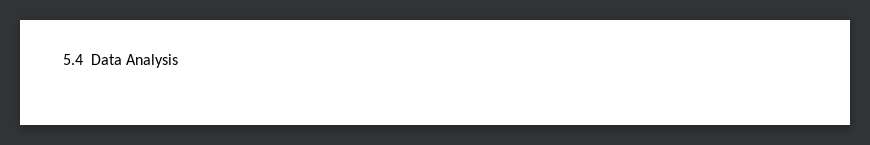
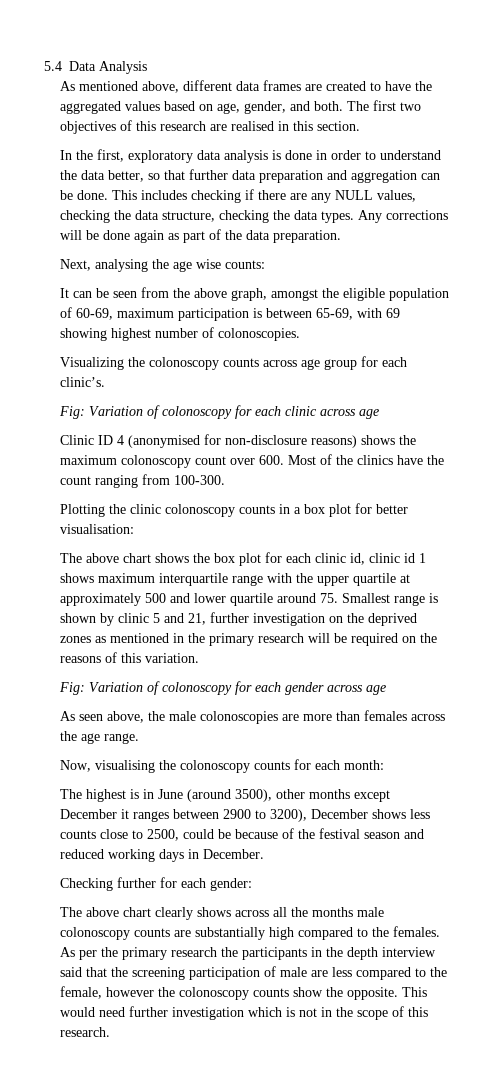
+ As mentioned above, different data frames are created to have the aggregated values based on age, gender, and both. The first two objectives of this research are realised in this section.
+ In the first, exploratory data analysis is done in order to understand the data better, so that further data preparation and aggregation can be done. This includes checking if there are any NULL values, checking the data structure, checking the data types. Any corrections will be done again as part of the data preparation.
+ Next, analysing the age wise counts:
+ It can be seen from the above graph, amongst the eligible population of 60-69, maximum participation is between 65-69, with 69 showing highest number of colonoscopies.
+ Visualizing the colonoscopy counts across age group for each clinic’s.
+ Fig: Variation of colonoscopy for each clinic across age
+ Clinic ID 4 (anonymised for non-disclosure reasons) shows the maximum colonoscopy count over 600. Most of the clinics have the count ranging from 100-300.
+ Plotting the clinic colonoscopy counts in a box plot for better visualisation:
+ The above chart shows the box plot for each clinic id, clinic id 1 shows maximum interquartile range with the upper quartile at approximately 500 and lower quartile around 75. Smallest range is shown by clinic 5 and 21, further investigation on the deprived zones as mentioned in the primary research will be required on the reasons of this variation.
+ Fig: Variation of colonoscopy for each gender across age
+ As seen above, the male colonoscopies are more than females across the age range.
+ Now, visualising the colonoscopy counts for each month:
+ The highest is in June (around 3500), other months except December it ranges between 2900 to 3200), December shows less counts close to 2500, could be because of the festival season and reduced working days in December.
+ Checking further for each gender:
+ The above chart clearly shows across all the months male colonoscopy counts are substantially high compared to the females. As per the primary research the participants in the depth interview said that the screening participation of male are less compared to the female, however the colonoscopy counts show the opposite. This would need further investigation which is not in the scope of this research.

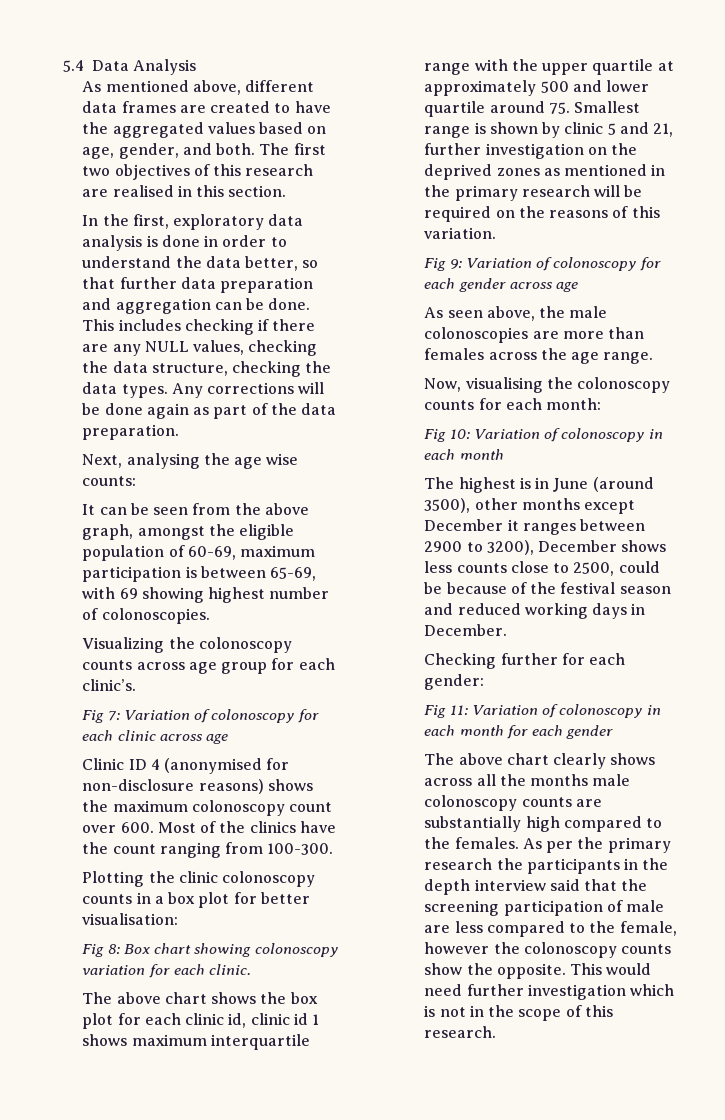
- Fig: Variation of colonoscopy for each clinic across age
+ Fig 7: Variation of colonoscopy for each clinic across age
+ Fig 8: Box chart showing colonoscopy variation for each clinic.
- Fig: Variation of colonoscopy for each gender across age
+ Fig 9: Variation of colonoscopy for each gender across age
+ Fig 10: Variation of colonoscopy in each month
+ Fig 11: Variation of colonoscopy in each month for each gender

